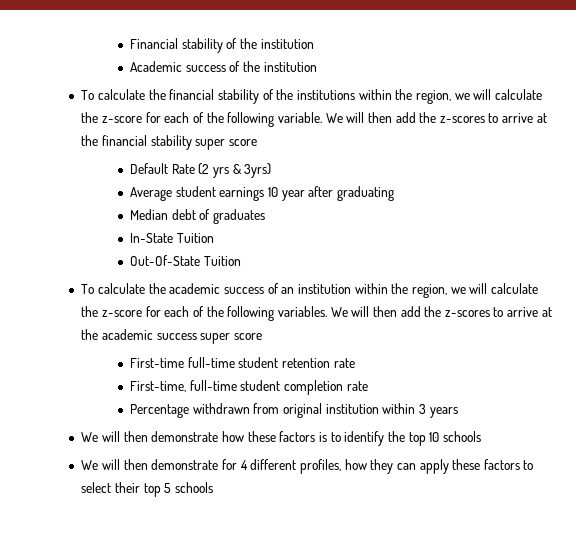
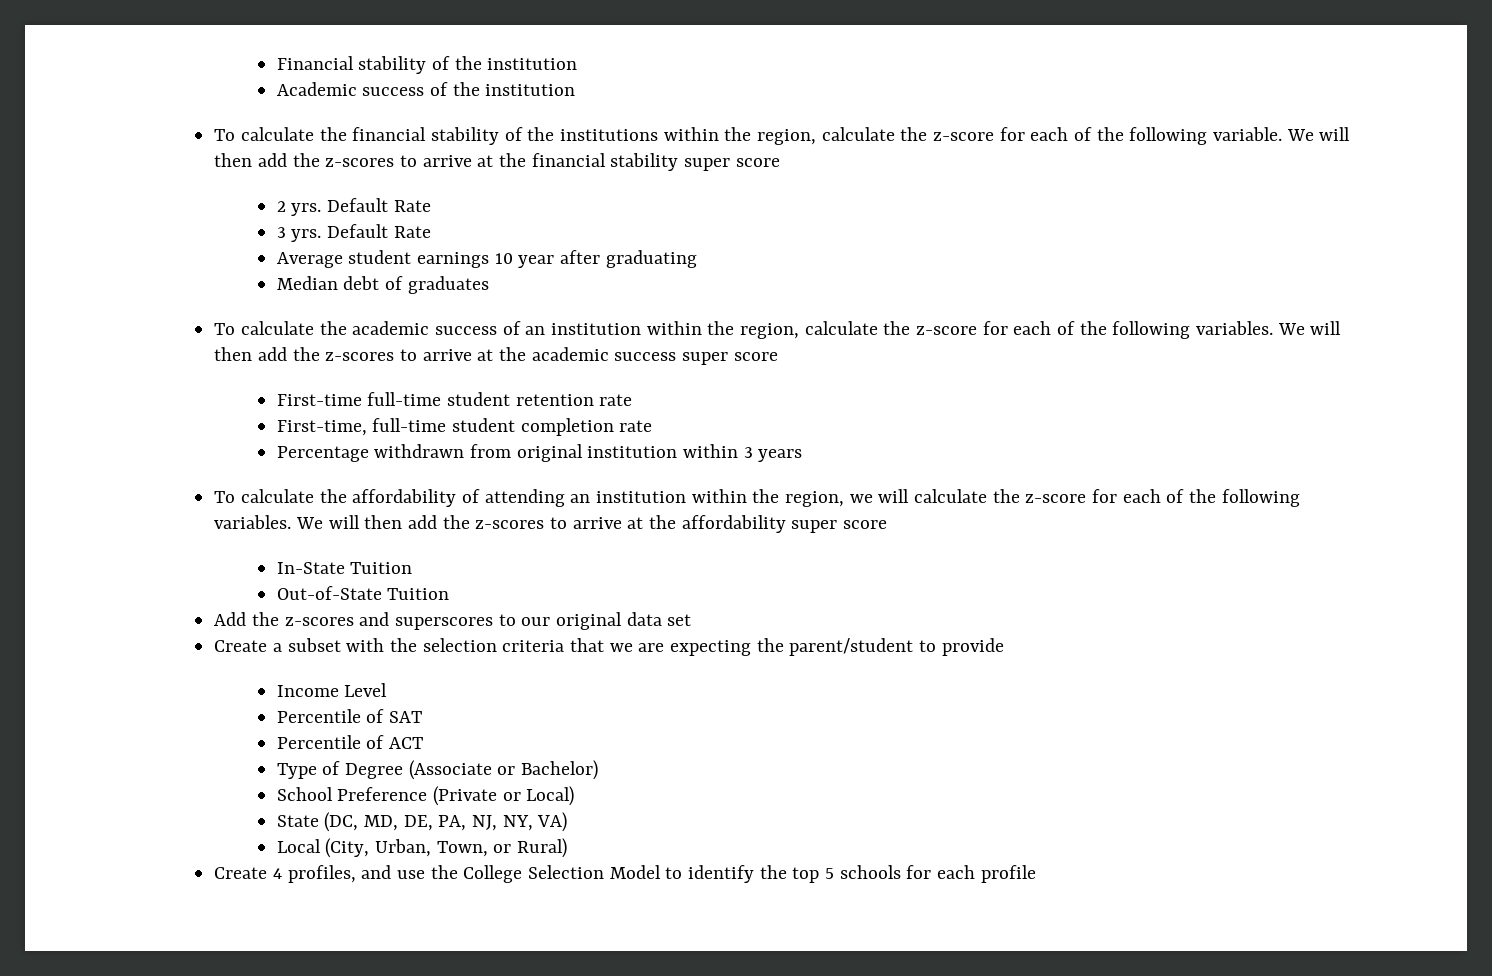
- To calculate the financial stability of the institutions within the region, we will calculate the z-score for each of the following variable.
+ To calculate the financial stability of the institutions within the region, calculate the z-score for each of the following variable.
- Default Rate (2 yrs & 3yrs)
+ 2 yrs. Default Rate
+ 3 yrs. Default Rate
- In-State Tuition
- Out-Of-State Tuition
- To calculate the academic success of an institution within the region, we will calculate the z-score for each of the following variables.
+ To calculate the academic success of an institution within the region, calculate the z-score for each of the following variables.
- We will then demonstrate how these factors is to identify the top 10 schools
- We will then demonstrate for 4 different profiles, how they can apply these factors to select their top 5 schools
+ To calculate the affordability of attending an institution within the region, we will calculate the z-score for each of the following variables. We will then add the z-scores to arrive at the affordability super score
+ In-State Tuition
+ Out-of-State Tuition
+ Add the z-scores and superscores to our original data set
+ Create a subset with the selection criteria that we are expecting the parent/student to provide
+ Income Level
+ Percentile of SAT
+ Percentile of ACT
+ Type of Degree (Associate or Bachelor)
+ School Preference (Private or Local)
+ State (DC, MD, DE, PA, NJ, NY, VA)
+ Local (City, Urban, Town, or Rural)
+ Create 4 profiles, and use the College Selection Model to identify the top 5 schools for each profile

